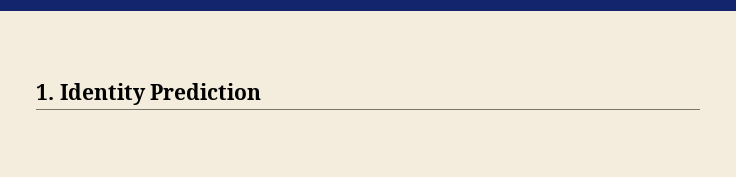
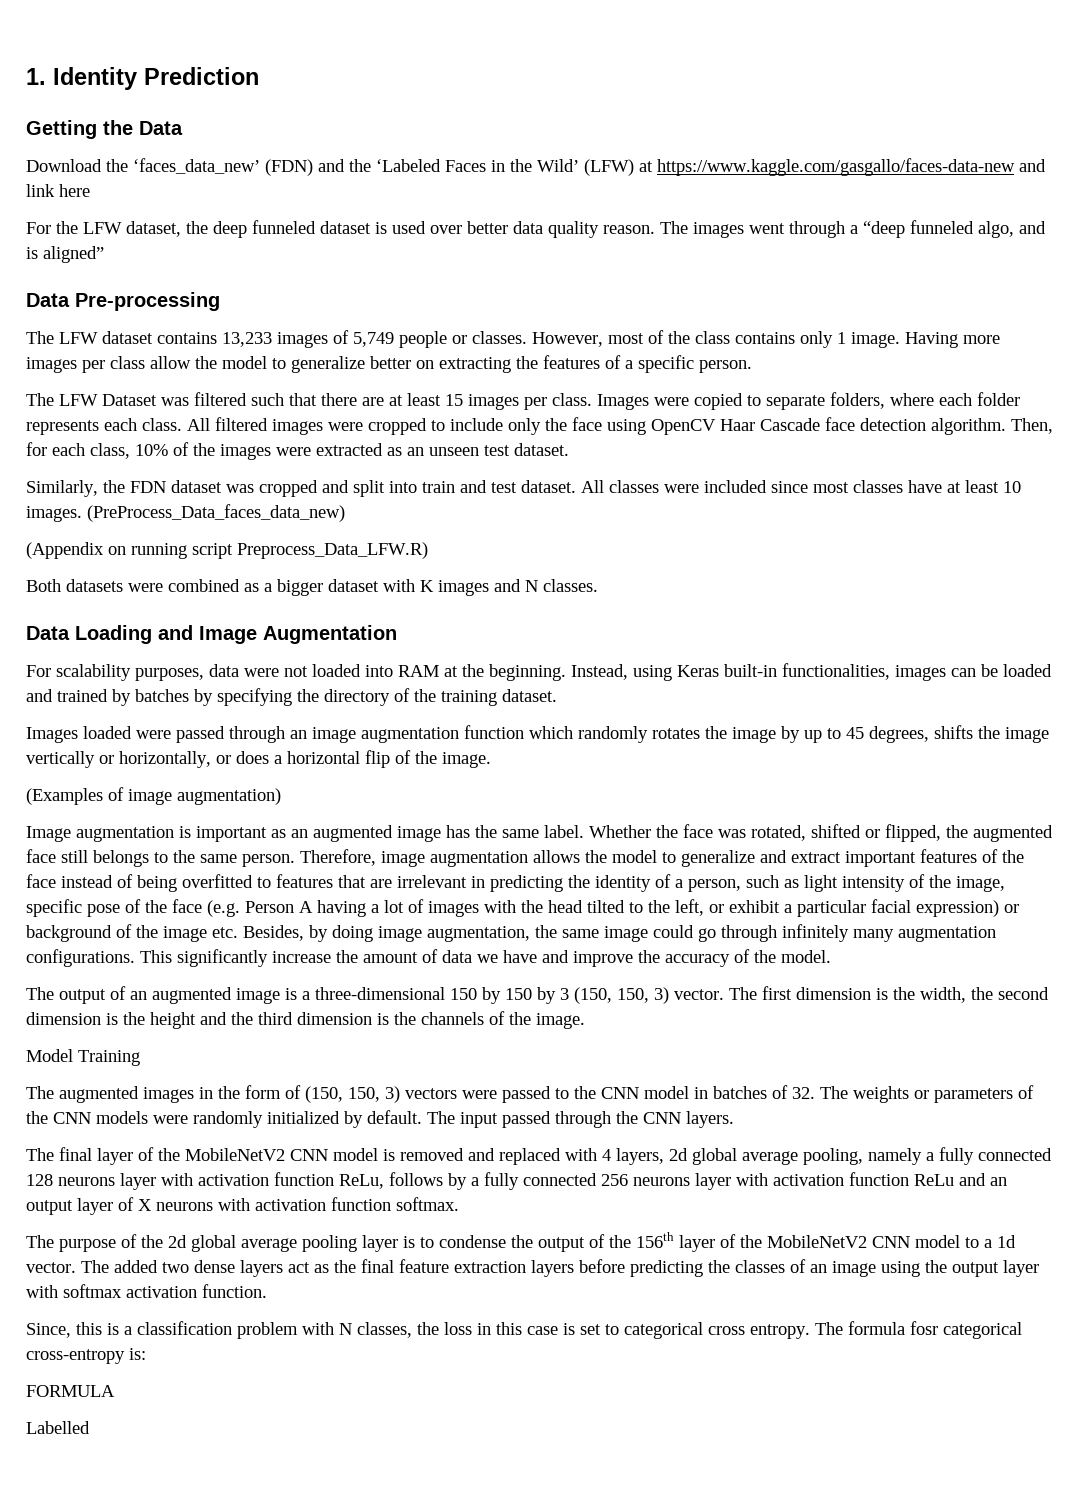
+ Getting the Data
+ Download the ‘faces_data_new’ (FDN) and the ‘Labeled Faces in the Wild’ (LFW) at https://www.kaggle.com/gasgallo/faces-data-new and link here
+ For the LFW dataset, the deep funneled dataset is used over better data quality reason. The images went through a “deep funneled algo, and is aligned”
+ Data Pre-processing
+ The LFW dataset contains 13,233 images of 5,749 people or classes. However, most of the class contains only 1 image. Having more images per class allow the model to generalize better on extracting the features of a specific person.
+ The LFW Dataset was filtered such that there are at least 15 images per class. Images were copied to separate folders, where each folder represents each class. All filtered images were cropped to include only the face using OpenCV Haar Cascade face detection algorithm. Then, for each class, 10% of the images were extracted as an unseen test dataset.
+ Similarly, the FDN dataset was cropped and split into train and test dataset. All classes were included since most classes have at least 10 images. (PreProcess_Data_faces_data_new)
+ (Appendix on running script Preprocess_Data_LFW.R)
+ Both datasets were combined as a bigger dataset with K images and N classes.
+ Data Loading and Image Augmentation
+ For scalability purposes, data were not loaded into RAM at the beginning. Instead, using Keras built-in functionalities, images can be loaded and trained by batches by specifying the directory of the training dataset.
+ Images loaded were passed through an image augmentation function which randomly rotates the image by up to 45 degrees, shifts the image vertically or horizontally, or does a horizontal flip of the image.
+ (Examples of image augmentation)
+ Image augmentation is important as an augmented image has the same label. Whether the face was rotated, shifted or flipped, the augmented face still belongs to the same person. Therefore, image augmentation allows the model to generalize and extract important features of the face instead of being overfitted to features that are irrelevant in predicting the identity of a person, such as light intensity of the image, specific pose of the face (e.g. Person A having a lot of images with the head tilted to the left, or exhibit a particular facial expression) or background of the image etc. Besides, by doing image augmentation, the same image could go through infinitely many augmentation configurations. This significantly increase the amount of data we have and improve the accuracy of the model.
+ The output of an augmented image is a three-dimensional 150 by 150 by 3 (150, 150, 3) vector. The first dimension is the width, the second dimension is the height and the third dimension is the channels of the image.
+ Model Training
+ The augmented images in the form of (150, 150, 3) vectors were passed to the CNN model in batches of 32. The weights or parameters of the CNN models were randomly initialized by default. The input passed through the CNN layers.
+ The final layer of the MobileNetV2 CNN model is removed and replaced with 4 layers, 2d global average pooling, namely a fully connected 128 neurons layer with activation function ReLu, follows by a fully connected 256 neurons layer with activation function ReLu and an output layer of X neurons with activation function softmax.
+ The purpose of the 2d global average pooling layer is to condense the output of the 156th layer of the MobileNetV2 CNN model to a 1d vector. The added two dense layers act as the final feature extraction layers before predicting the classes of an image using the output layer with softmax activation function.
+ Since, this is a classification problem with N classes, the loss in this case is set to categorical cross entropy. The formula fosr categorical cross-entropy is:
+ FORMULA
+ Labelled

